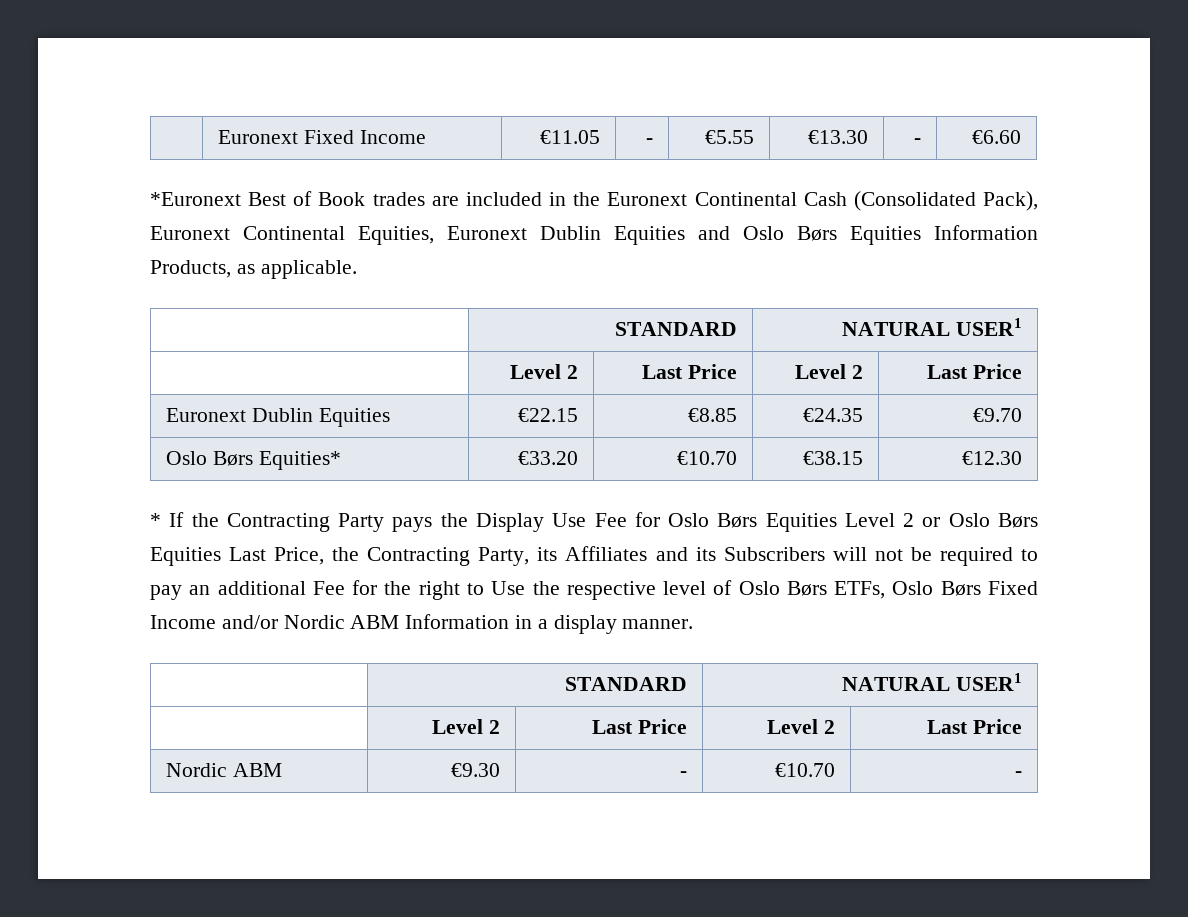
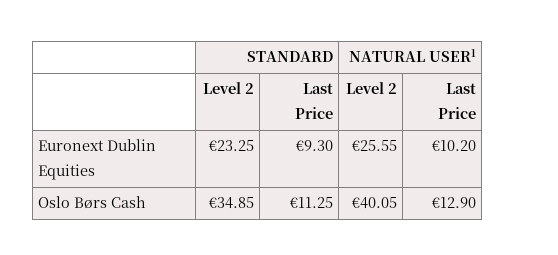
- | Euronext Fixed Income | €11.05 | - | €5.55 | €13.30 | - | €6.60
- *Euronext Best of Book trades are included in the Euronext Continental Cash (Consolidated Pack), Euronext Continental Equities, Euronext Dublin Equities and Oslo Børs Equities Information Products, as applicable.
- Euronext Dublin Equities | €22.15 | €8.85 | €24.35 | €9.70
- Oslo Børs Equities* | €33.20 | €10.70 | €38.15 | €12.30
- * If the Contracting Party pays the Display Use Fee for Oslo Børs Equities Level 2 or Oslo Børs Equities Last Price, the Contracting Party, its Affiliates and its Subscribers will not be required to pay an additional Fee for the right to Use the respective level of Oslo Børs ETFs, Oslo Børs Fixed Income and/or Nordic ABM Information in a display manner.
- | STANDARD | NATURAL USER1
- | Level 2 | Last Price | Level 2 | Last Price
- Nordic ABM | €9.30 | - | €10.70 | -
+ Euronext Dublin Equities | €23.25 | €9.30 | €25.55 | €10.20
+ Oslo Børs Cash | €34.85 | €11.25 | €40.05 | €12.90

